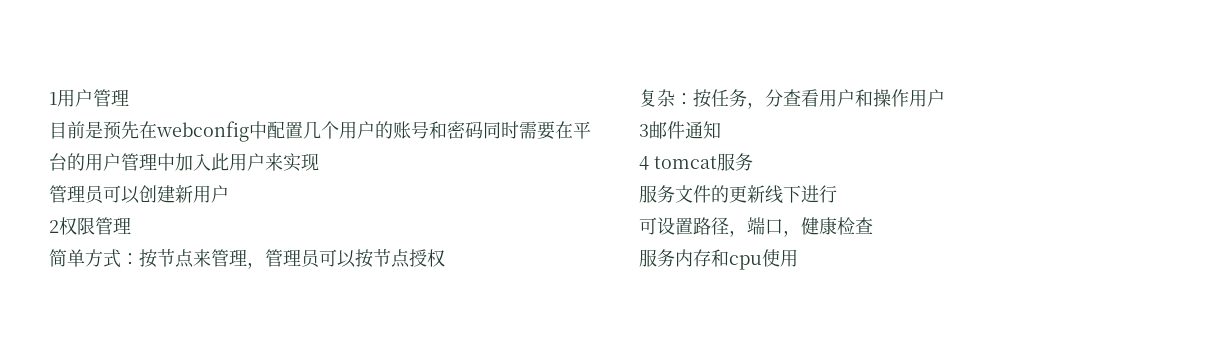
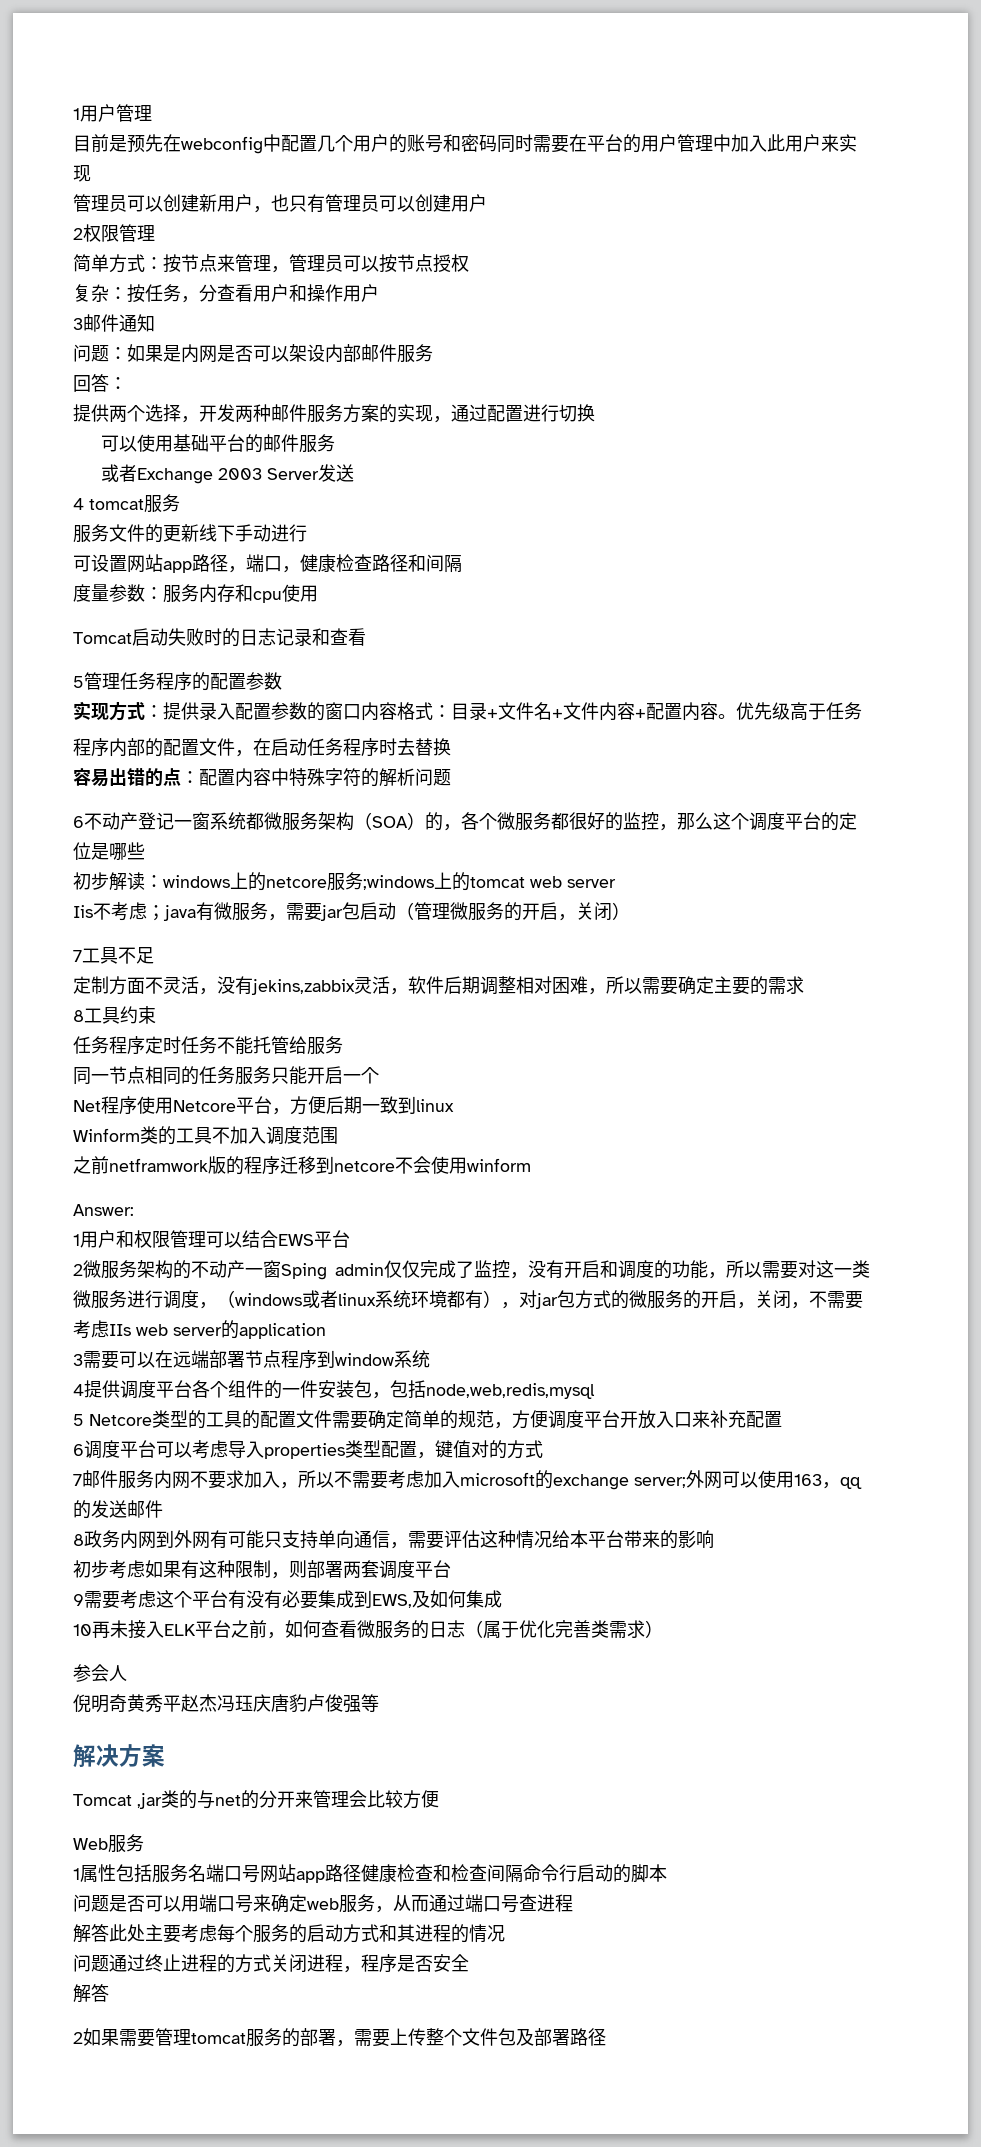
- 管理员可以创建新用户
+ 管理员可以创建新用户，也只有管理员可以创建用户
+ 问题：如果是内网是否可以架设内部邮件服务
+ 回答：
+ 提供两个选择，开发两种邮件服务方案的实现，通过配置进行切换
+ 可以使用基础平台的邮件服务
+ 或者Exchange 2003 Server发送
- 服务文件的更新线下进行
+ 服务文件的更新线下手动进行
- 可设置路径，端口，健康检查
- 服务内存和cpu使用
+ 可设置网站app路径，端口，健康检查路径和间隔
+ 度量参数：服务内存和cpu使用
+ Tomcat启动失败时的日志记录和查看
+ 5管理任务程序的配置参数
+ 实现方式：提供录入配置参数的窗口内容格式：目录+文件名+文件内容+配置内容。优先级高于任务
+ 程序内部的配置文件，在启动任务程序时去替换
+ 容易出错的点：配置内容中特殊字符的解析问题
+ 6不动产登记一窗系统都微服务架构（SOA）的，各个微服务都很好的监控，那么这个调度平台的定位是哪些
+ 初步解读：windows上的netcore服务;windows上的tomcat web server
+ Iis不考虑；java有微服务，需要jar包启动（管理微服务的开启，关闭）
+ 7工具不足
+ 定制方面不灵活，没有jekins,zabbix灵活，软件后期调整相对困难，所以需要确定主要的需求
+ 8工具约束
+ 任务程序定时任务不能托管给服务
+ 同一节点相同的任务服务只能开启一个
+ Net程序使用Netcore平台，方便后期一致到linux
+ Winform类的工具不加入调度范围
+ 之前netframwork版的程序迁移到netcore不会使用winform
+ Answer:
+ 1用户和权限管理可以结合EWS平台
+ 2微服务架构的不动产一窗Sping admin仅仅完成了监控，没有开启和调度的功能，所以需要对这一类微服务进行调度，（windows或者linux系统环境都有），对jar包方式的微服务的开启，关闭，不需要考虑IIs web server的application
+ 3需要可以在远端部署节点程序到window系统
+ 4提供调度平台各个组件的一件安装包，包括node,web,redis,mysql
+ 5 Netcore类型的工具的配置文件需要确定简单的规范，方便调度平台开放入口来补充配置
+ 6调度平台可以考虑导入properties类型配置，键值对的方式
+ 7邮件服务内网不要求加入，所以不需要考虑加入microsoft的exchange server;外网可以使用163，qq的发送邮件
+ 8政务内网到外网有可能只支持单向通信，需要评估这种情况给本平台带来的影响
+ 初步考虑如果有这种限制，则部署两套调度平台
+ 9需要考虑这个平台有没有必要集成到EWS,及如何集成
+ 10再未接入ELK平台之前，如何查看微服务的日志（属于优化完善类需求）
+ 参会人
+ 倪明奇黄秀平赵杰冯珏庆唐豹卢俊强等
+ 解决方案
+ Tomcat ,jar类的与net的分开来管理会比较方便
+ Web服务
+ 1属性包括服务名端口号网站app路径健康检查和检查间隔命令行启动的脚本
+ 问题是否可以用端口号来确定web服务，从而通过端口号查进程
+ 解答此处主要考虑每个服务的启动方式和其进程的情况
+ 问题通过终止进程的方式关闭进程，程序是否安全
+ 解答
+ 2如果需要管理tomcat服务的部署，需要上传整个文件包及部署路径

